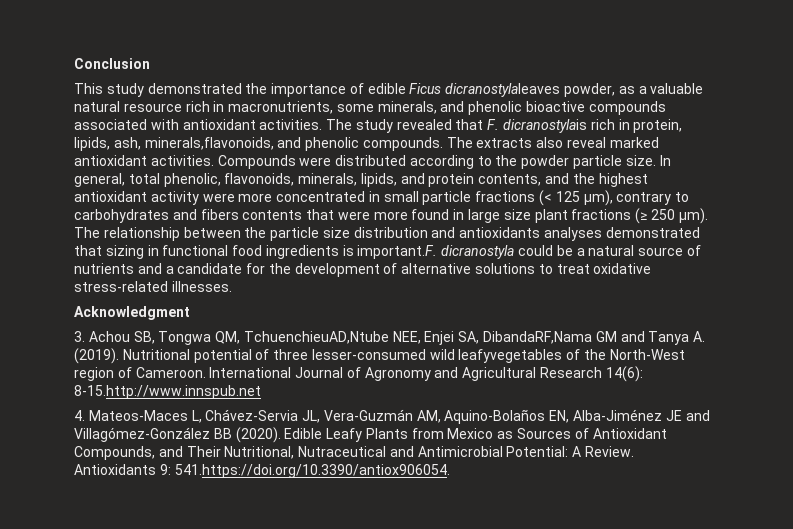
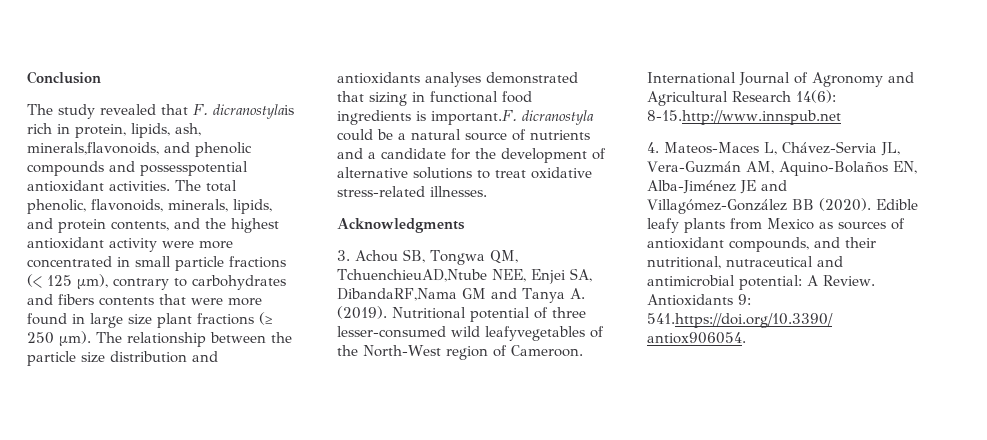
- This study demonstrated the importance of edible Ficus dicranostylaleaves powder, as a valuable natural resource rich in macronutrients, some minerals, and phenolic bioactive compounds associated with antioxidant activities. The study revealed that F. dicranostylais rich in protein, lipids, ash, minerals,flavonoids, and phenolic compounds. The extracts also reveal marked antioxidant activities. Compounds were distributed according to the powder particle size. In general, total phenolic, flavonoids, minerals, lipids, and protein contents, and the highest antioxidant activity were more concentrated in small particle fractions (< 125 µm), contrary to carbohydrates and fibers contents that were more found in large size plant fractions (≥ 250 µm).
+ The study revealed that F. dicranostylais rich in protein, lipids, ash, minerals,flavonoids, and phenolic compounds and possesspotential antioxidant activities. The total phenolic, flavonoids, minerals, lipids, and protein contents, and the highest antioxidant activity were more concentrated in small particle fractions (< 125 µm), contrary to carbohydrates and fibers contents that were more found in large size plant fractions (≥ 250 µm).
- Acknowledgment
+ Acknowledgments
- Edible Leafy Plants from Mexico as Sources of Antioxidant Compounds, and Their Nutritional, Nutraceutical and Antimicrobial Potential: A Review.
+ Edible leafy plants from Mexico as sources of antioxidant compounds, and their nutritional, nutraceutical and antimicrobial potential: A Review.

